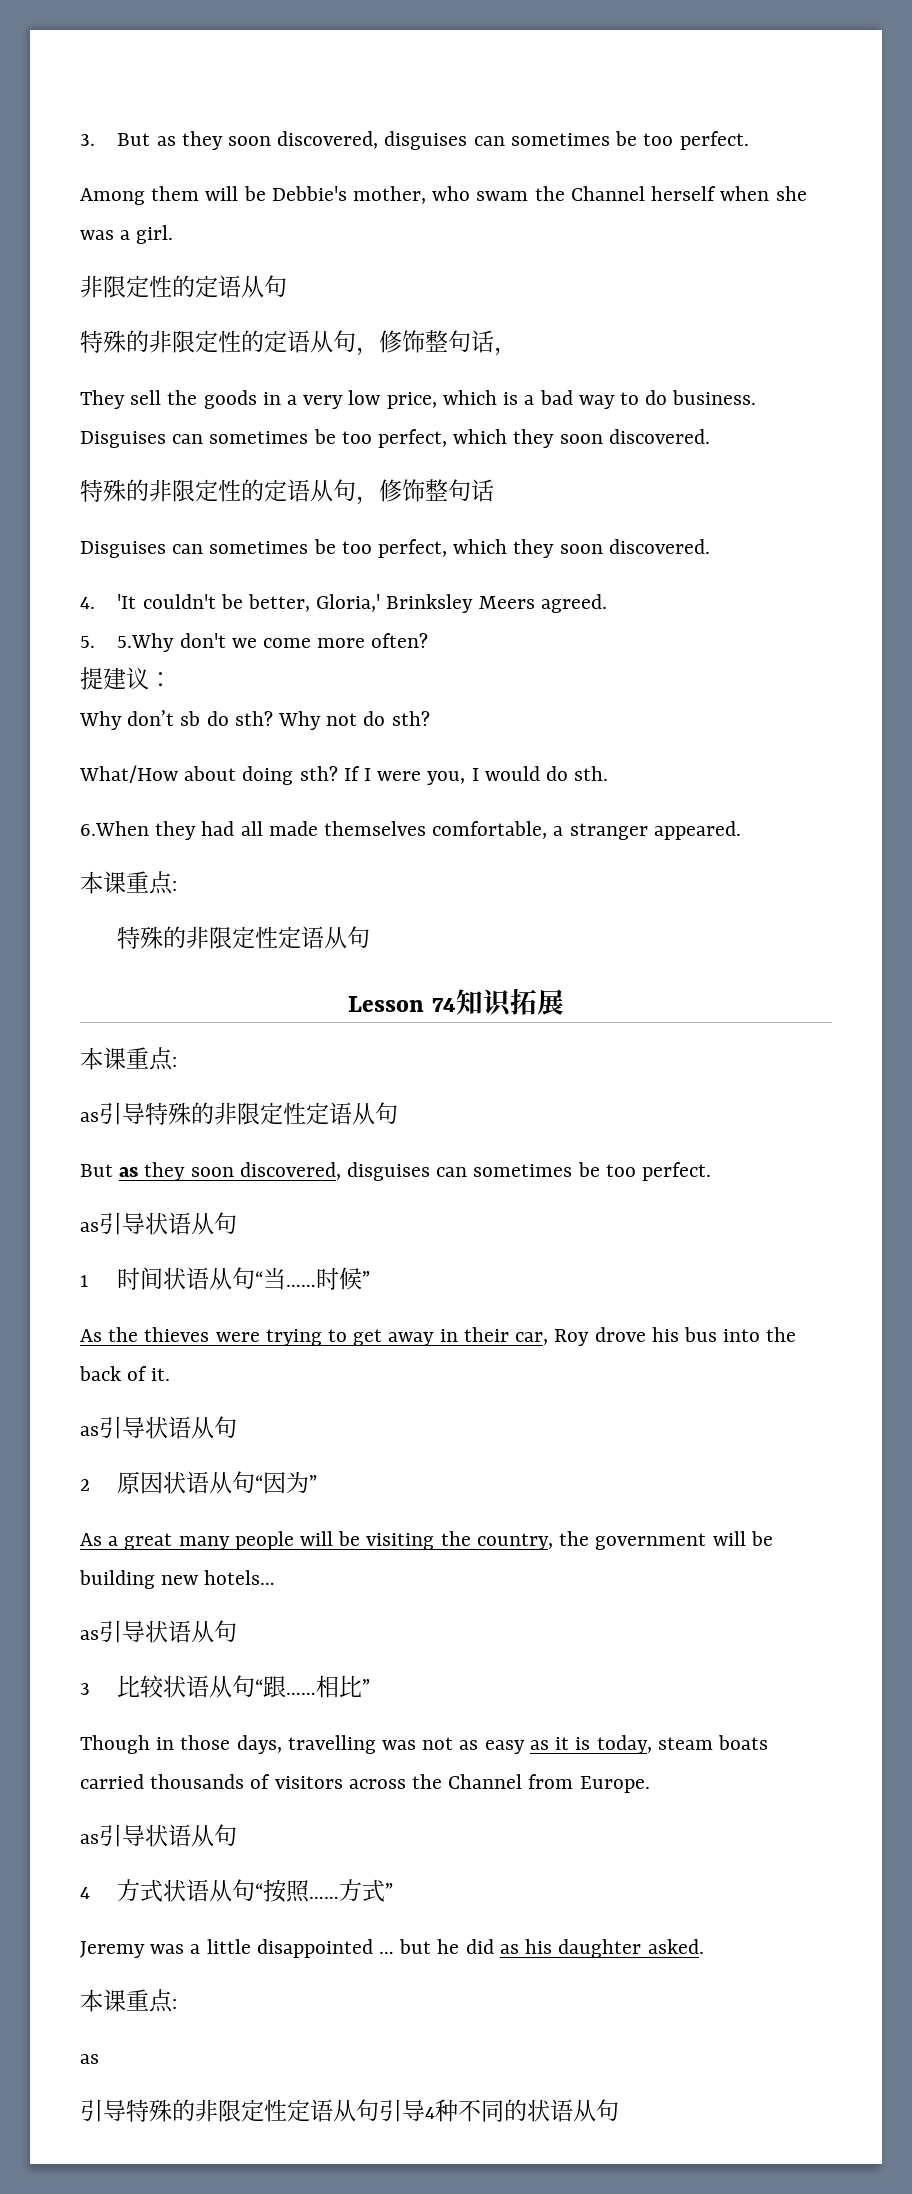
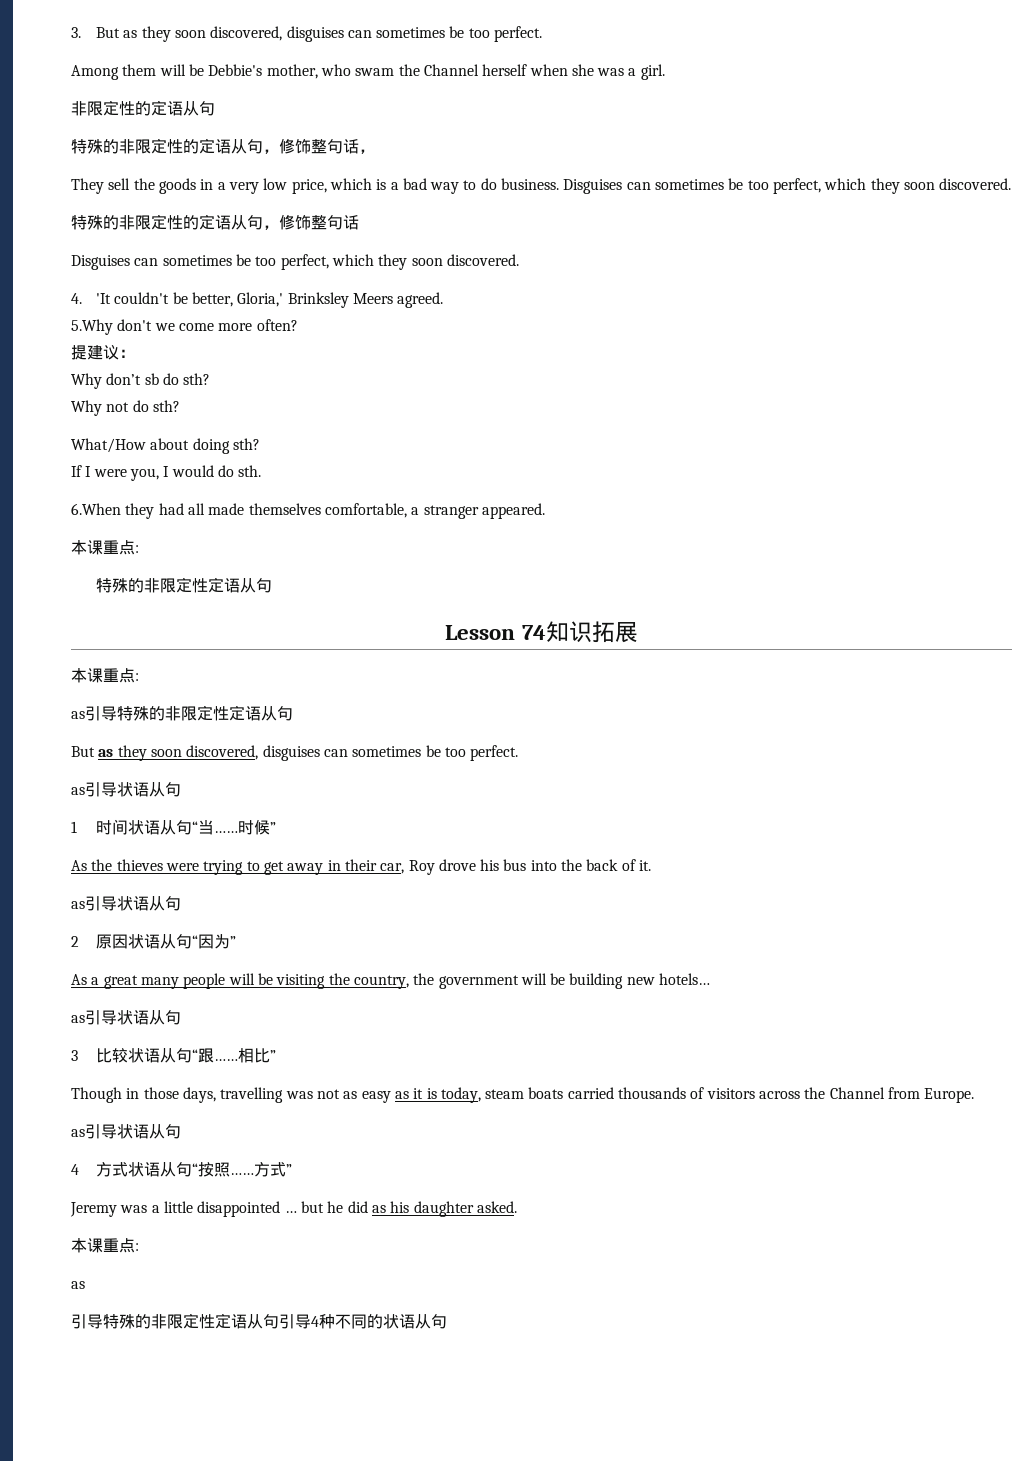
- 5. 5.Why don't we come more often?
+ 5.Why don't we come more often?
- Why don’t sb do sth? Why not do sth?
+ Why don’t sb do sth?
+ Why not do sth?
- What/How about doing sth? If I were you, I would do sth.
+ What/How about doing sth?
+ If I were you, I would do sth.

